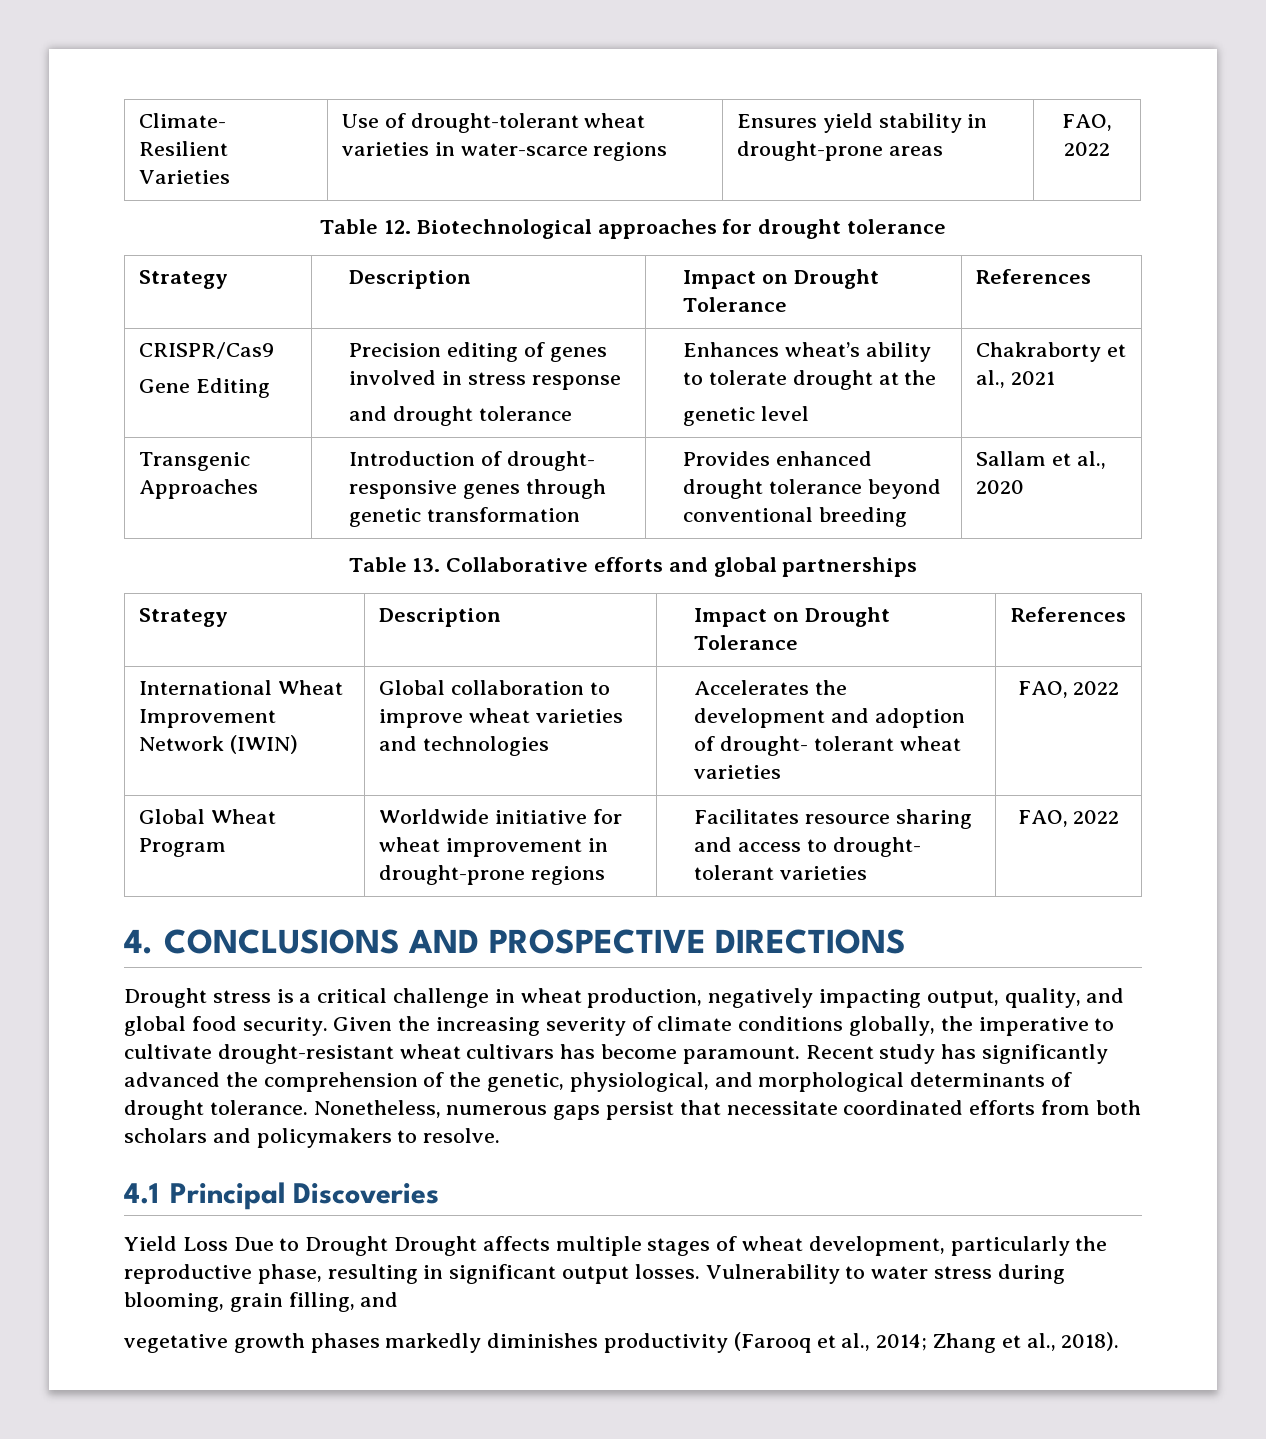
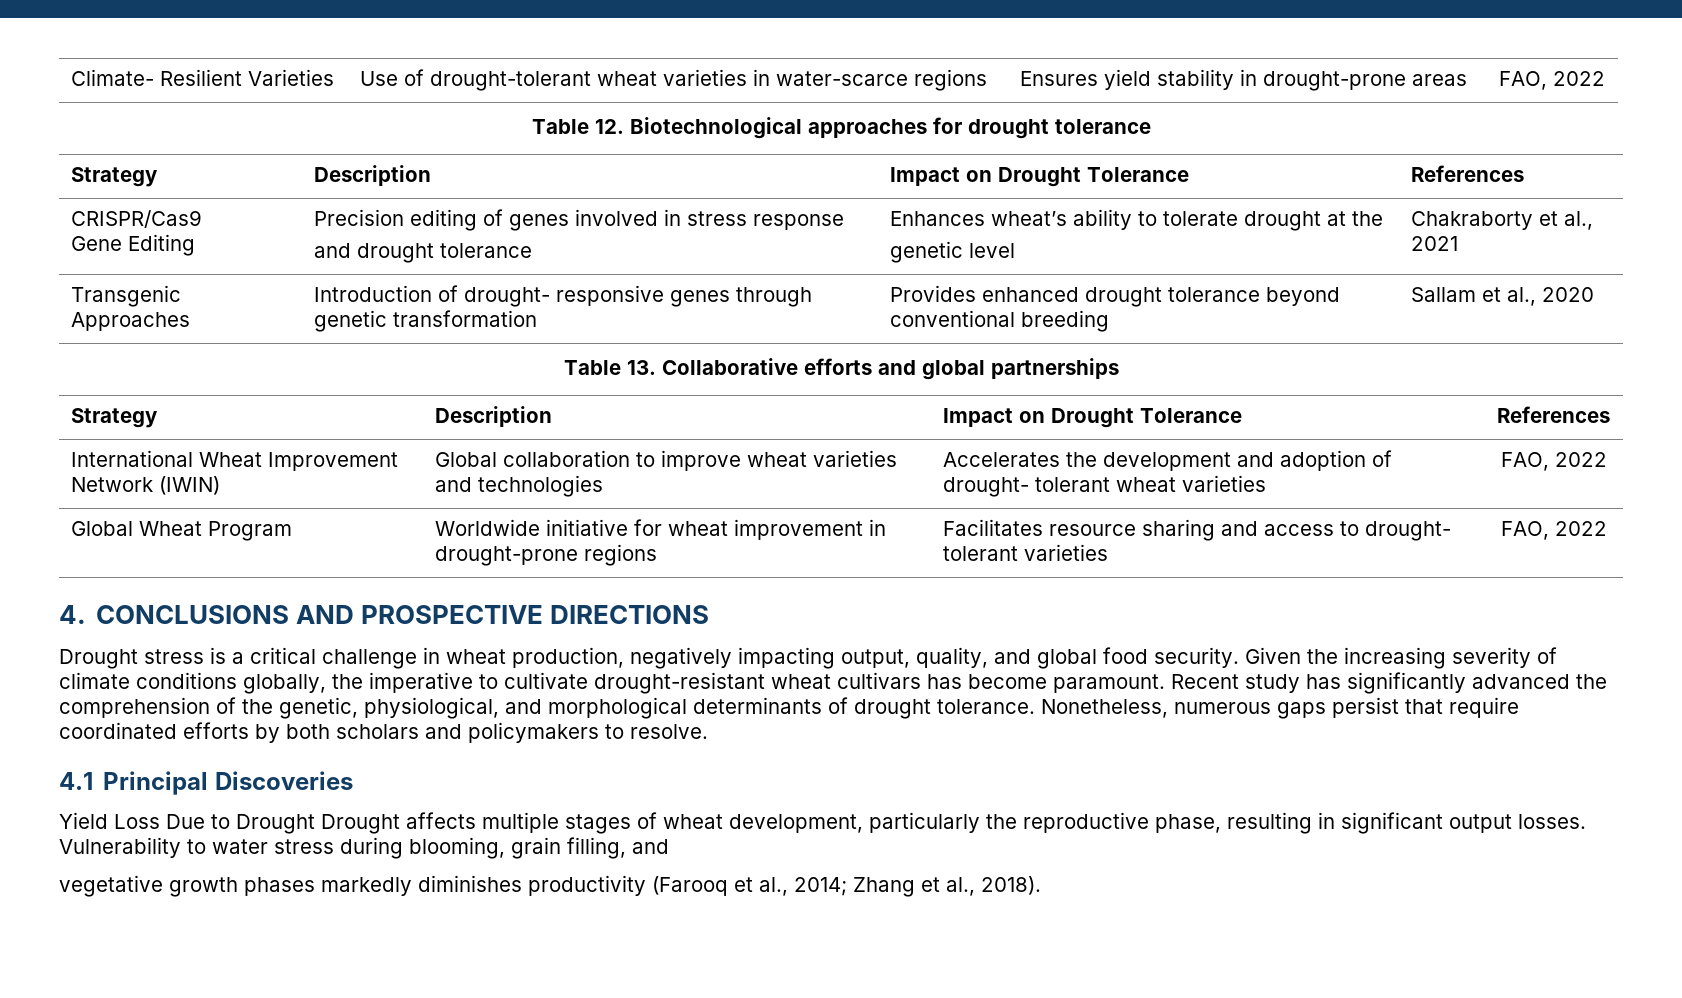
- Nonetheless, numerous gaps persist that necessitate coordinated efforts from both scholars and policymakers to resolve.
+ Nonetheless, numerous gaps persist that require coordinated efforts by both scholars and policymakers to resolve.

